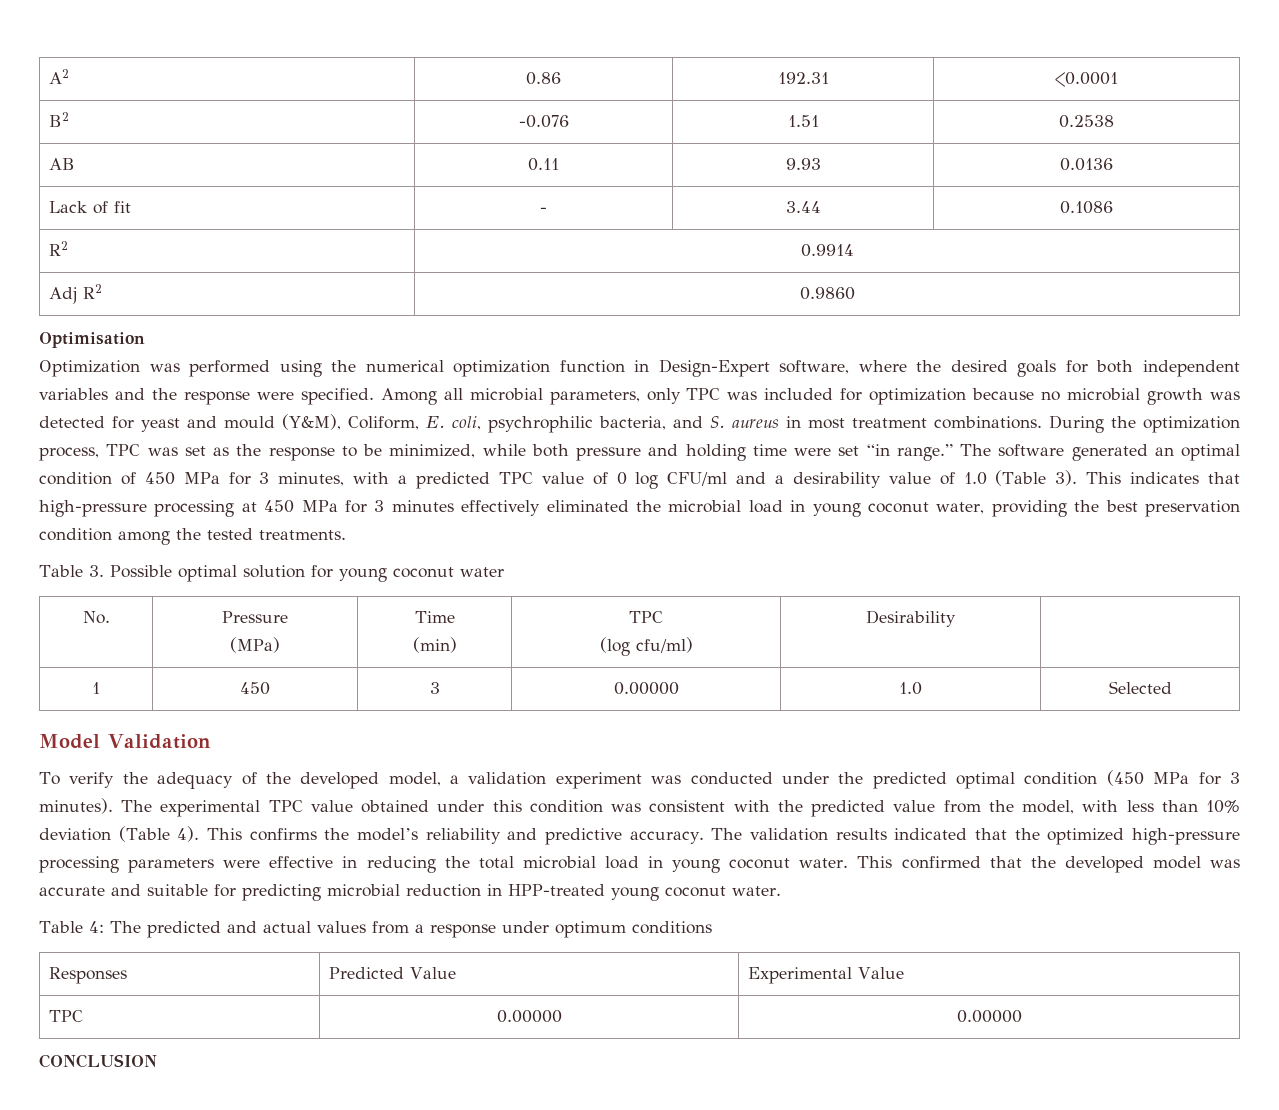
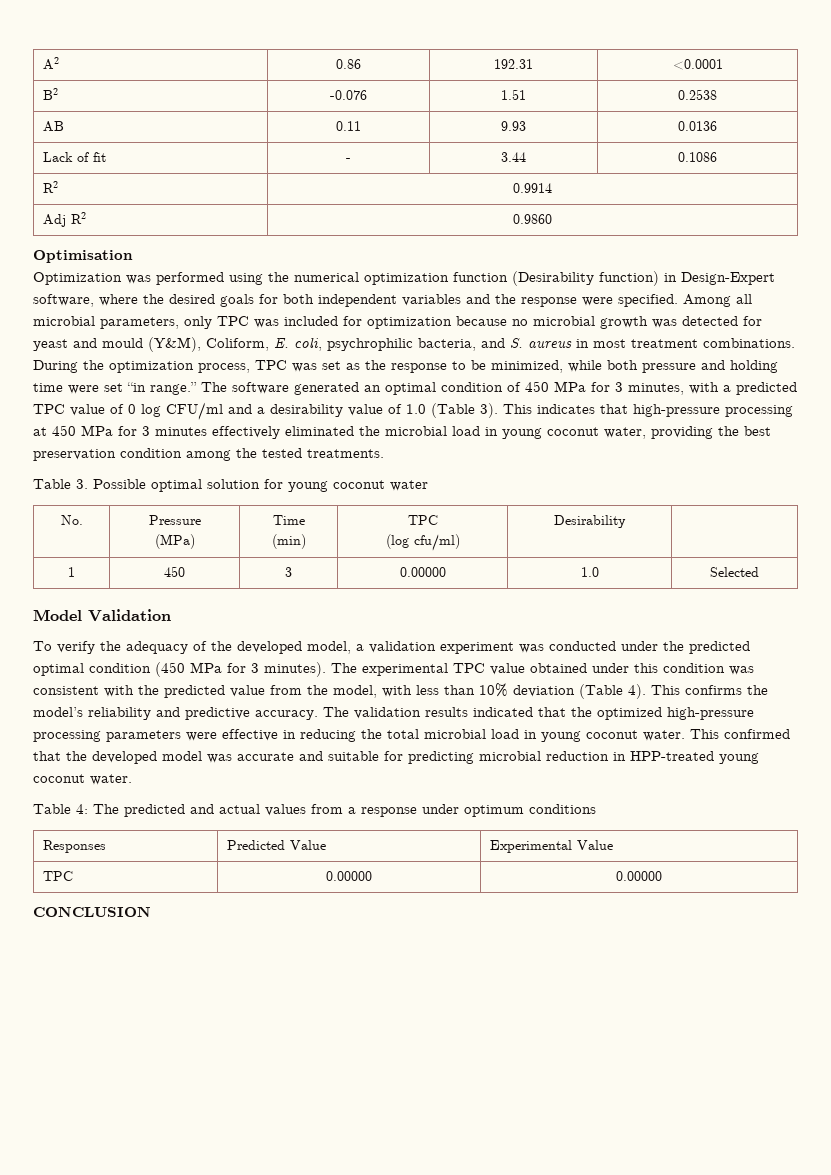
- Optimization was performed using the numerical optimization function in Design-Expert software, where the desired goals for both independent variables and the response were specified.
+ Optimization was performed using the numerical optimization function (Desirability function) in Design-Expert software, where the desired goals for both independent variables and the response were specified.

